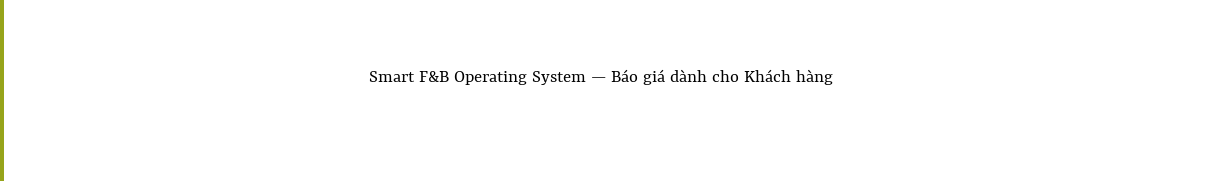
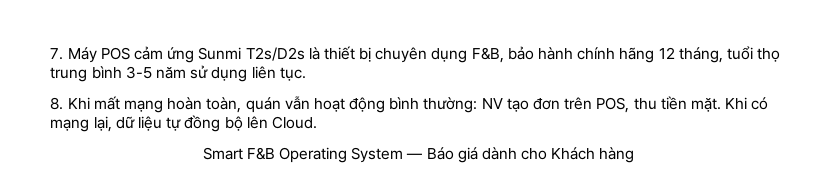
+ 7. Máy POS cảm ứng Sunmi T2s/D2s là thiết bị chuyên dụng F&B, bảo hành chính hãng 12 tháng, tuổi thọ trung bình 3-5 năm sử dụng liên tục.
+ 8. Khi mất mạng hoàn toàn, quán vẫn hoạt động bình thường: NV tạo đơn trên POS, thu tiền mặt. Khi có mạng lại, dữ liệu tự đồng bộ lên Cloud.

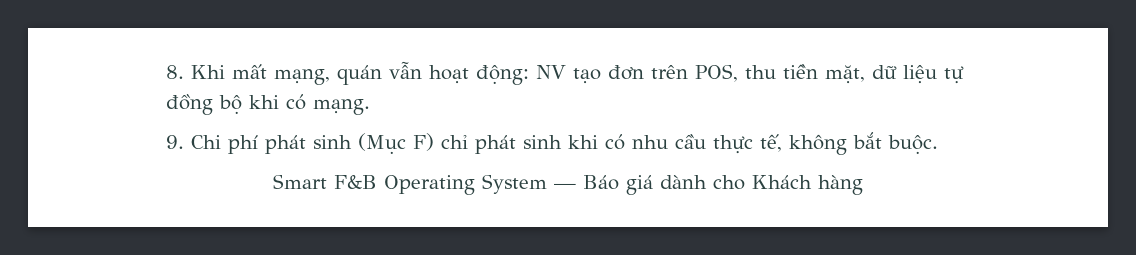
- 7. Máy POS cảm ứng Sunmi T2s/D2s là thiết bị chuyên dụng F&B, bảo hành chính hãng 12 tháng, tuổi thọ trung bình 3-5 năm sử dụng liên tục.
- 8. Khi mất mạng hoàn toàn, quán vẫn hoạt động bình thường: NV tạo đơn trên POS, thu tiền mặt. Khi có mạng lại, dữ liệu tự đồng bộ lên Cloud.
+ 8. Khi mất mạng, quán vẫn hoạt động: NV tạo đơn trên POS, thu tiền mặt, dữ liệu tự đồng bộ khi có mạng.
+ 9. Chi phí phát sinh (Mục F) chỉ phát sinh khi có nhu cầu thực tế, không bắt buộc.

